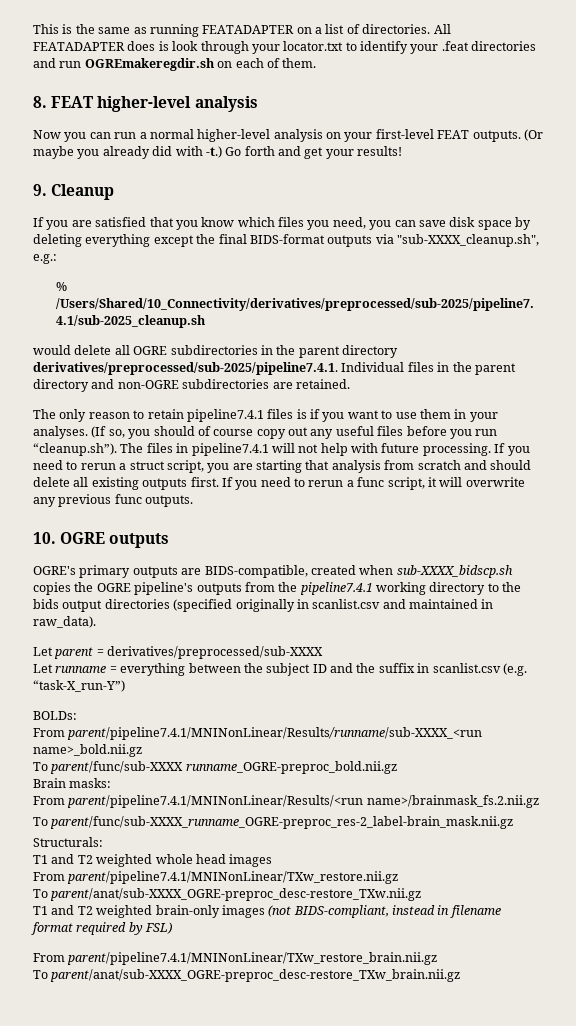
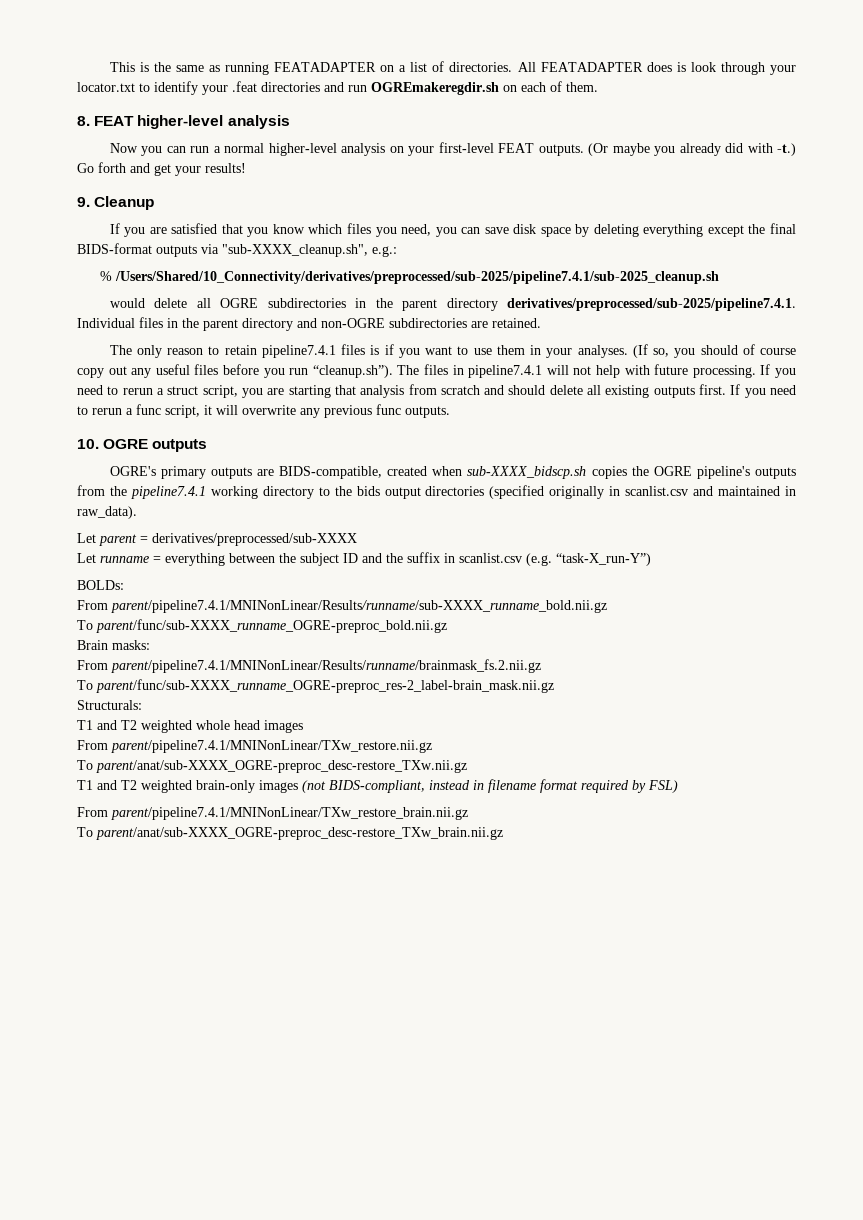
- From parent/pipeline7.4.1/MNINonLinear/Results/runname/sub-XXXX_<run name>_bold.nii.gz
- To parent/func/sub-XXXX runname_OGRE-preproc_bold.nii.gz
+ From parent/pipeline7.4.1/MNINonLinear/Results/runname/sub-XXXX_runname_bold.nii.gz
+ To parent/func/sub-XXXX_runname_OGRE-preproc_bold.nii.gz
- From parent/pipeline7.4.1/MNINonLinear/Results/<run name>/brainmask_fs.2.nii.gz
+ From parent/pipeline7.4.1/MNINonLinear/Results/runname/brainmask_fs.2.nii.gz

